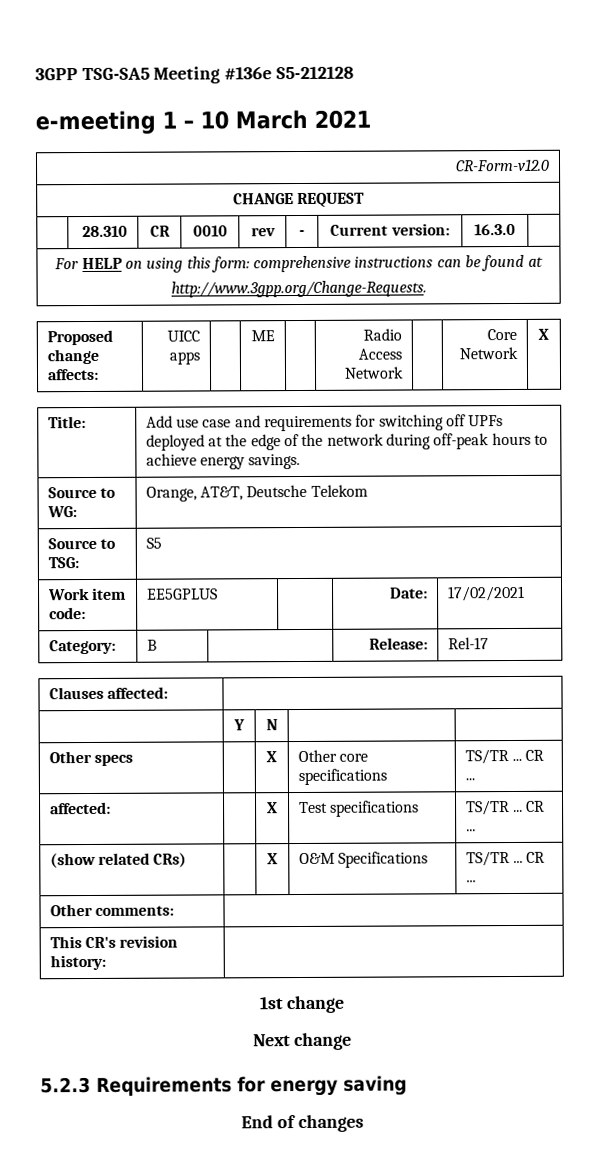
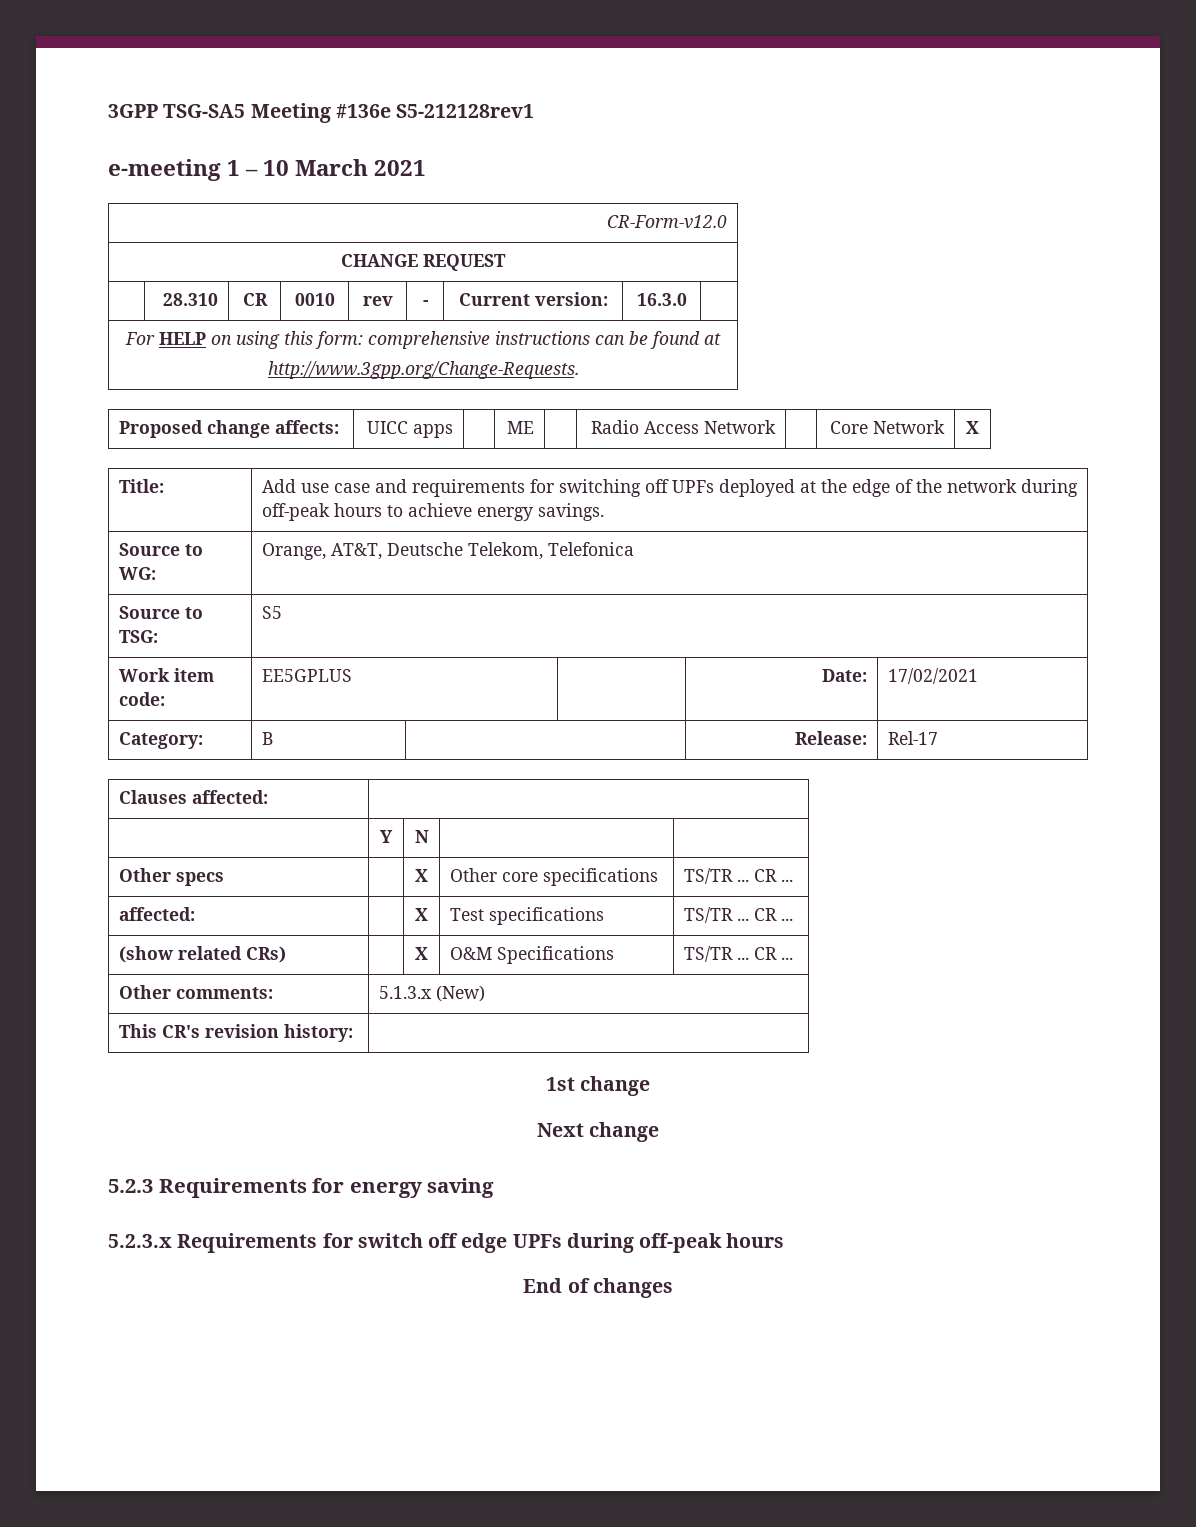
- 3GPP TSG-SA5 Meeting #136e S5-212128
+ 3GPP TSG-SA5 Meeting #136e S5-212128rev1
- Source to WG: | Orange, AT&T, Deutsche Telekom
+ Source to WG: | Orange, AT&T, Deutsche Telekom, Telefonica
- Other comments: |
+ Other comments: | 5.1.3.x (New)
+ 5.2.3.x Requirements for switch off edge UPFs during off-peak hours

